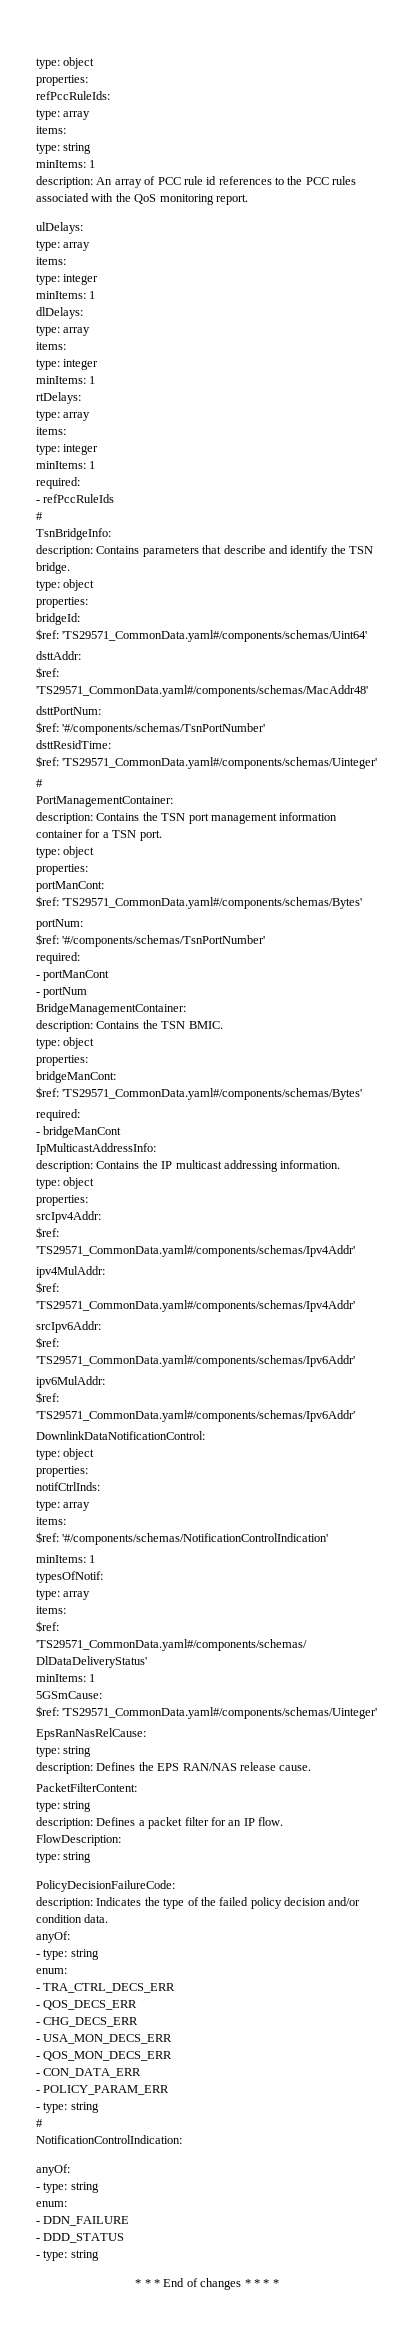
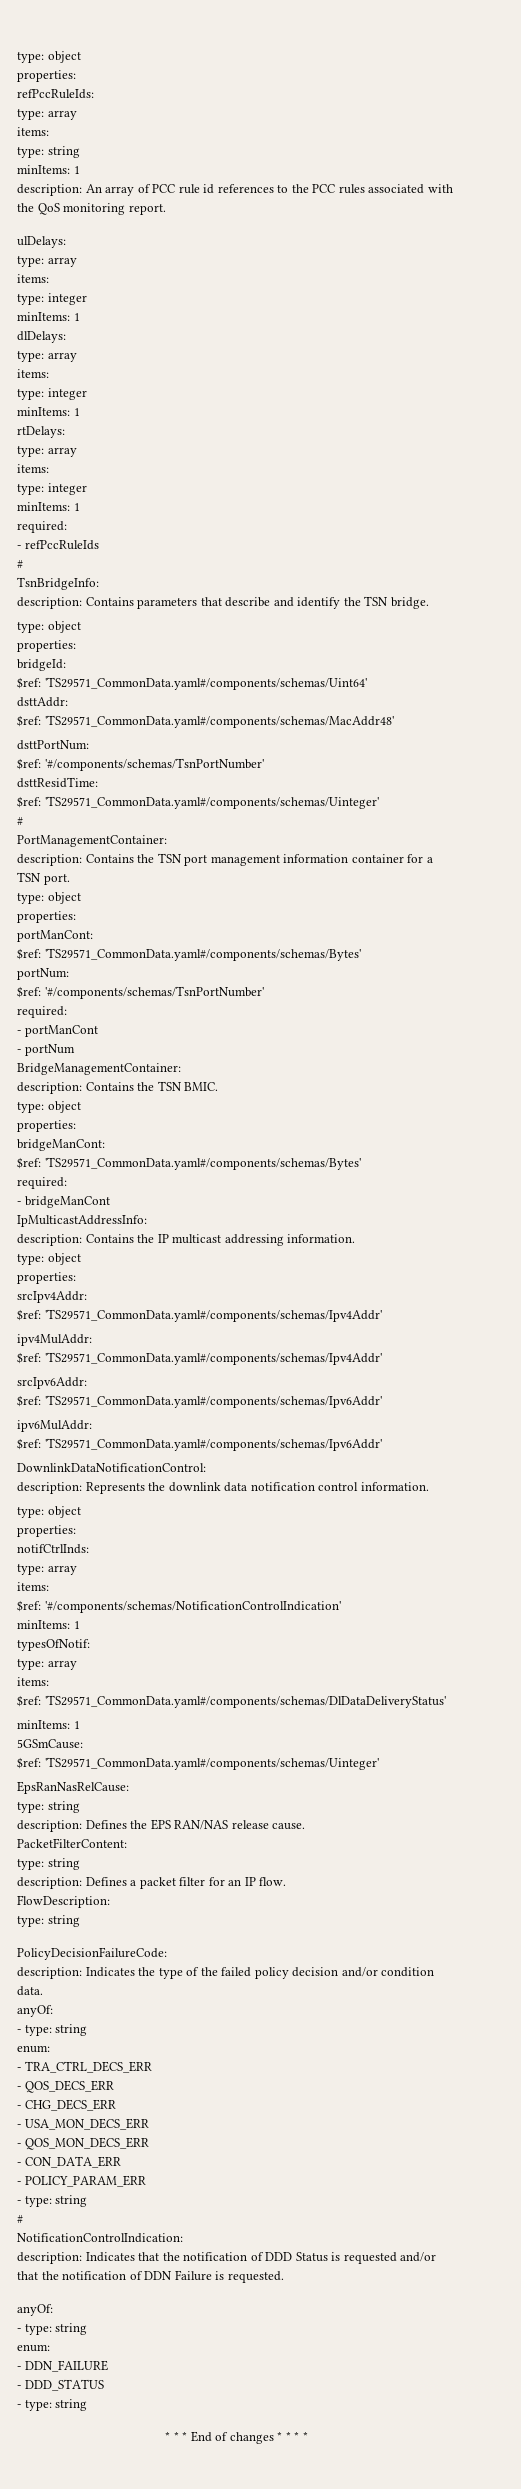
+ description: Represents the downlink data notification control information.
+ description: Indicates that the notification of DDD Status is requested and/or that the notification of DDN Failure is requested.

